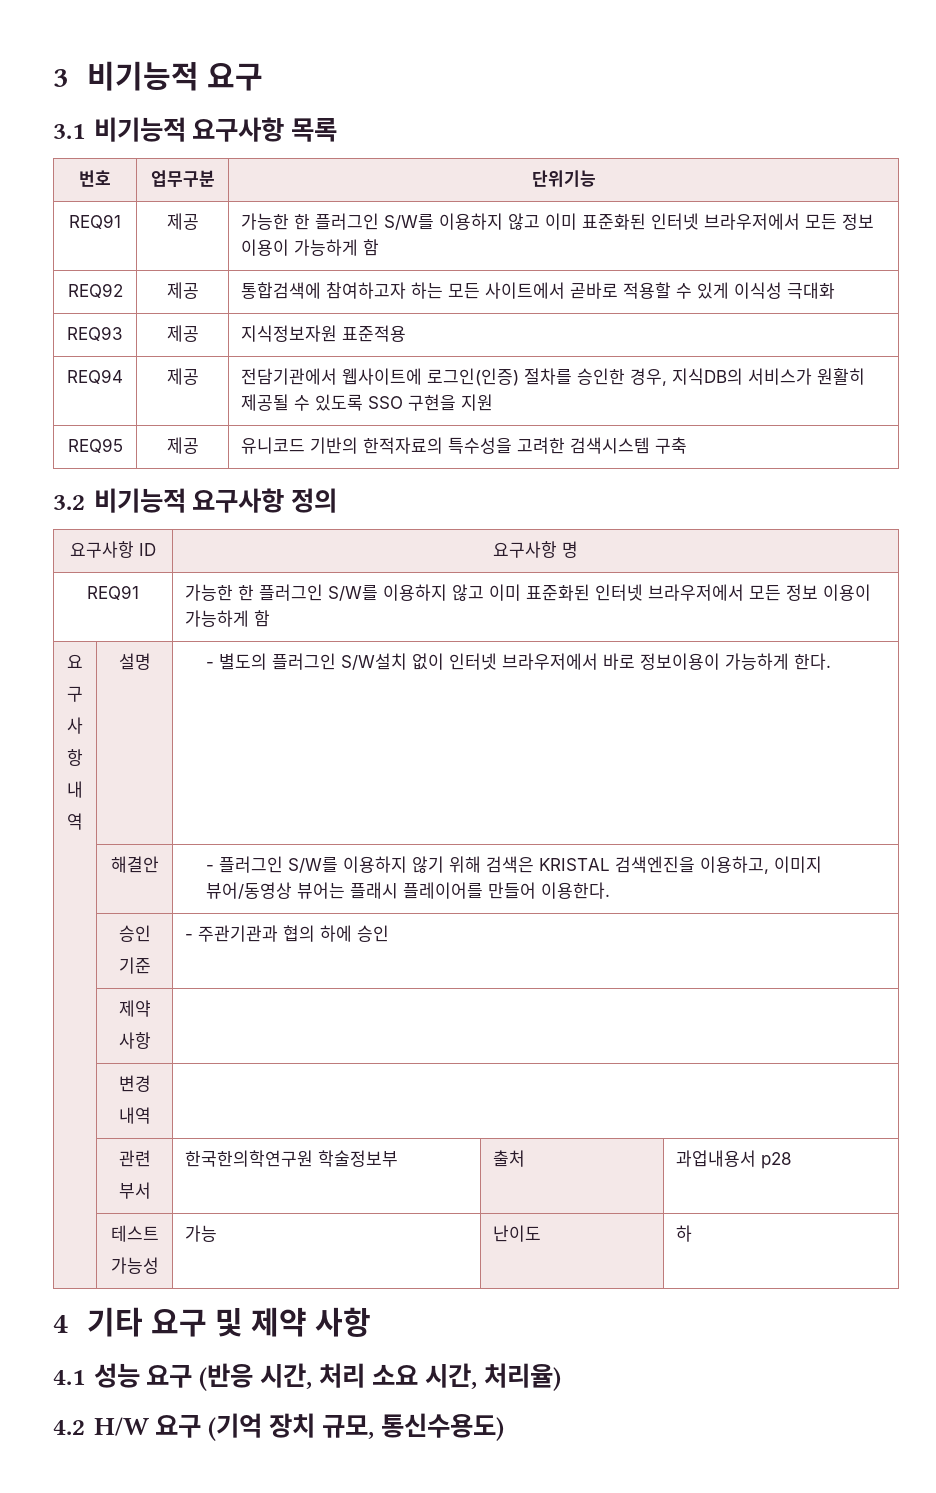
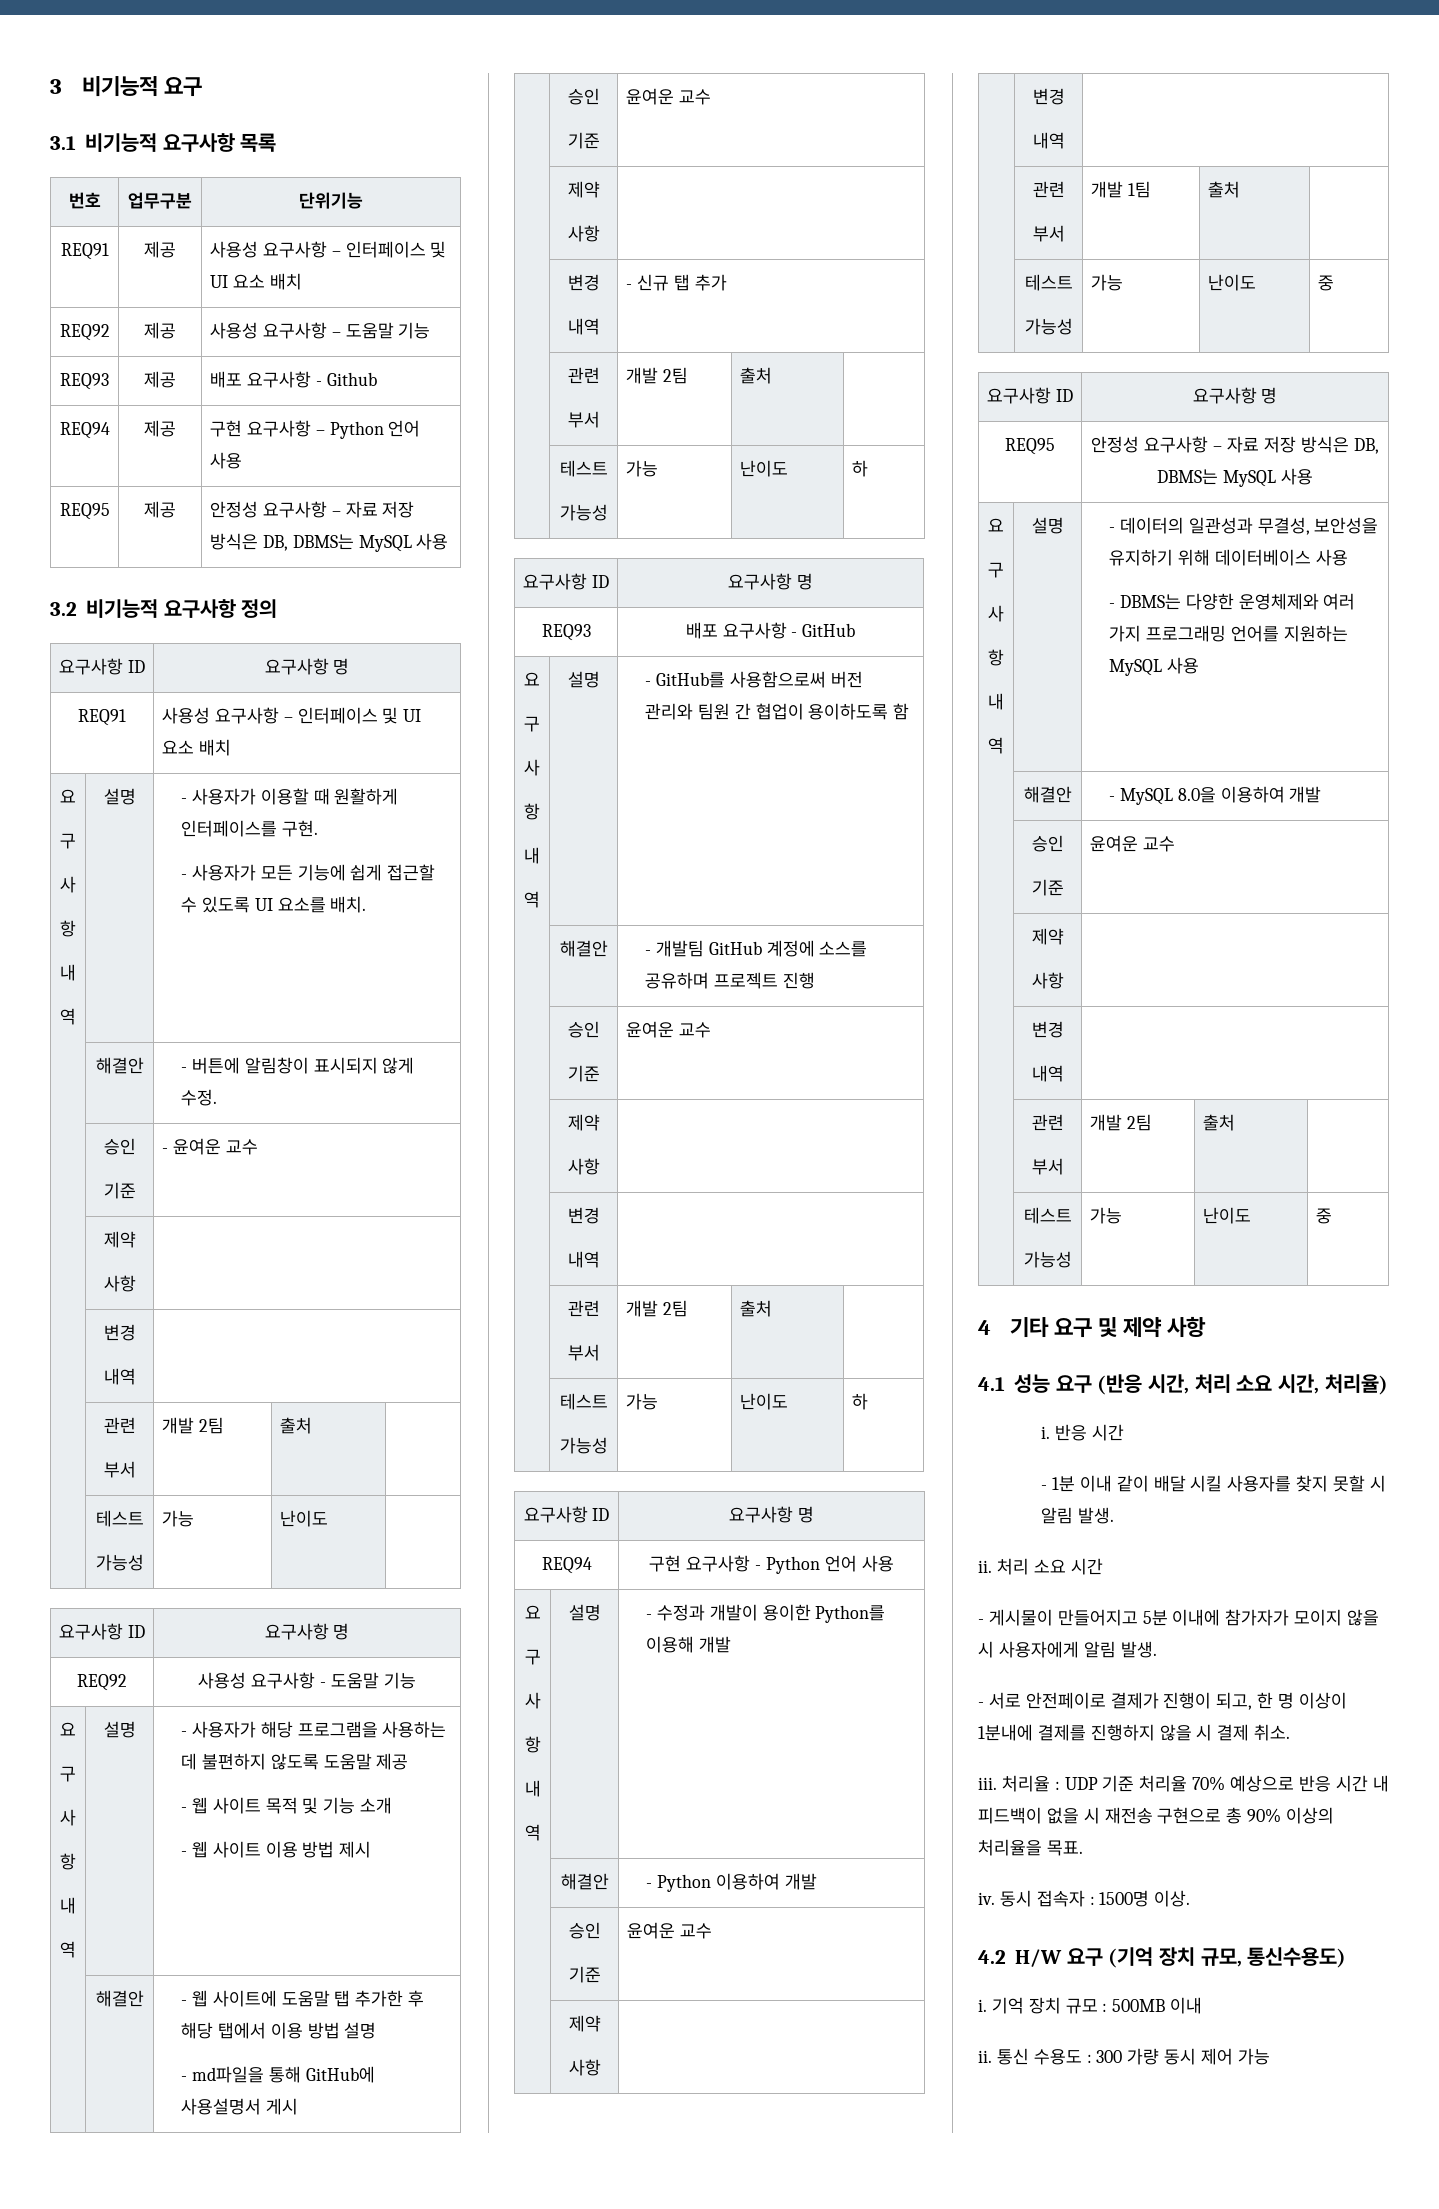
- REQ91 | 제공 | 가능한 한 플러그인 S/W를 이용하지 않고 이미 표준화된 인터넷 브라우저에서 모든 정보 이용이 가능하게 함
- REQ92 | 제공 | 통합검색에 참여하고자 하는 모든 사이트에서 곧바로 적용할 수 있게 이식성 극대화
- REQ93 | 제공 | 지식정보자원 표준적용
- REQ94 | 제공 | 전담기관에서 웹사이트에 로그인(인증) 절차를 승인한 경우, 지식DB의 서비스가 원활히 제공될 수 있도록 SSO 구현을 지원
- REQ95 | 제공 | 유니코드 기반의 한적자료의 특수성을 고려한 검색시스템 구축
+ REQ91 | 제공 | 사용성 요구사항 – 인터페이스 및 UI 요소 배치
+ REQ92 | 제공 | 사용성 요구사항 – 도움말 기능
+ REQ93 | 제공 | 배포 요구사항 - Github
+ REQ94 | 제공 | 구현 요구사항 – Python 언어 사용
+ REQ95 | 제공 | 안정성 요구사항 – 자료 저장 방식은 DB, DBMS는 MySQL 사용
- REQ91 | 가능한 한 플러그인 S/W를 이용하지 않고 이미 표준화된 인터넷 브라우저에서 모든 정보 이용이 가능하게 함
+ REQ91 | 사용성 요구사항 – 인터페이스 및 UI 요소 배치
  요
  구
  사
  항
  내
- 역 | 설명 | - 별도의 플러그인 S/W설치 없이 인터넷 브라우저에서 바로 정보이용이 가능하게 한다.
- | 해결안 | - 플러그인 S/W를 이용하지 않기 위해 검색은 KRISTAL 검색엔진을 이용하고, 이미지 뷰어/동영상 뷰어는 플래시 플레이어를 만들어 이용한다.
+ 역 | 설명 | - 사용자가 이용할 때 원활하게 인터페이스를 구현.
+ - 사용자가 모든 기능에 쉽게 접근할 수 있도록 UI 요소를 배치.
+ | 해결안 | - 버튼에 알림창이 표시되지 않게 수정.
  | 승인
- 기준 | - 주관기관과 협의 하에 승인
+ 기준 | - 윤여운 교수
  | 제약
  사항 |
  | 변경
  내역 |
  | 관련
- 부서 | 한국한의학연구원 학술정보부 | 출처 | 과업내용서 p28
+ 부서 | 개발 2팀 | 출처 |
+ | 테스트
+ 가능성 | 가능 | 난이도 |
+ 요구사항 ID | 요구사항 명
+ REQ92 | 사용성 요구사항 - 도움말 기능
+ 요
+ 구
+ 사
+ 항
+ 내
+ 역 | 설명 | - 사용자가 해당 프로그램을 사용하는 데 불편하지 않도록 도움말 제공
+ - 웹 사이트 목적 및 기능 소개
+ - 웹 사이트 이용 방법 제시
+ | 해결안 | - 웹 사이트에 도움말 탭 추가한 후 해당 탭에서 이용 방법 설명
+ - md파일을 통해 GitHub에 사용설명서 게시
+ | 승인
+ 기준 | 윤여운 교수
+ | 제약
+ 사항 |
+ | 변경
+ 내역 | - 신규 탭 추가
+ | 관련
+ 부서 | 개발 2팀 | 출처 |
  | 테스트
  가능성 | 가능 | 난이도 | 하
+ 요구사항 ID | 요구사항 명
+ REQ93 | 배포 요구사항 - GitHub
+ 요
+ 구
+ 사
+ 항
+ 내
+ 역 | 설명 | - GitHub를 사용함으로써 버전 관리와 팀원 간 협업이 용이하도록 함
+ | 해결안 | - 개발팀 GitHub 계정에 소스를 공유하며 프로젝트 진행
+ | 승인
+ 기준 | 윤여운 교수
+ | 제약
+ 사항 |
+ | 변경
+ 내역 |
+ | 관련
+ 부서 | 개발 2팀 | 출처 |
+ | 테스트
+ 가능성 | 가능 | 난이도 | 하
+ 요구사항 ID | 요구사항 명
+ REQ94 | 구현 요구사항 - Python 언어 사용
+ 요
+ 구
+ 사
+ 항
+ 내
+ 역 | 설명 | - 수정과 개발이 용이한 Python를 이용해 개발
+ | 해결안 | - Python 이용하여 개발
+ | 승인
+ 기준 | 윤여운 교수
+ | 제약
+ 사항 |
+ | 변경
+ 내역 |
+ | 관련
+ 부서 | 개발 1팀 | 출처 |
+ | 테스트
+ 가능성 | 가능 | 난이도 | 중
+ 요구사항 ID | 요구사항 명
+ REQ95 | 안정성 요구사항 – 자료 저장 방식은 DB, DBMS는 MySQL 사용
+ 요
+ 구
+ 사
+ 항
+ 내
+ 역 | 설명 | - 데이터의 일관성과 무결성, 보안성을 유지하기 위해 데이터베이스 사용
+ - DBMS는 다양한 운영체제와 여러 가지 프로그래밍 언어를 지원하는 MySQL 사용
+ | 해결안 | - MySQL 8.0을 이용하여 개발
+ | 승인
+ 기준 | 윤여운 교수
+ | 제약
+ 사항 |
+ | 변경
+ 내역 |
+ | 관련
+ 부서 | 개발 2팀 | 출처 |
+ | 테스트
+ 가능성 | 가능 | 난이도 | 중
+ i. 반응 시간
+ - 1분 이내 같이 배달 시킬 사용자를 찾지 못할 시 알림 발생.
+ ii. 처리 소요 시간
+ - 게시물이 만들어지고 5분 이내에 참가자가 모이지 않을 시 사용자에게 알림 발생.
+ - 서로 안전페이로 결제가 진행이 되고, 한 명 이상이 1분내에 결제를 진행하지 않을 시 결제 취소.
+ iii. 처리율 : UDP 기준 처리율 70% 예상으로 반응 시간 내 피드백이 없을 시 재전송 구현으로 총 90% 이상의 처리율을 목표.
+ iv. 동시 접속자 : 1500명 이상.
+ i. 기억 장치 규모 : 500MB 이내
+ ii. 통신 수용도 : 300 가량 동시 제어 가능

